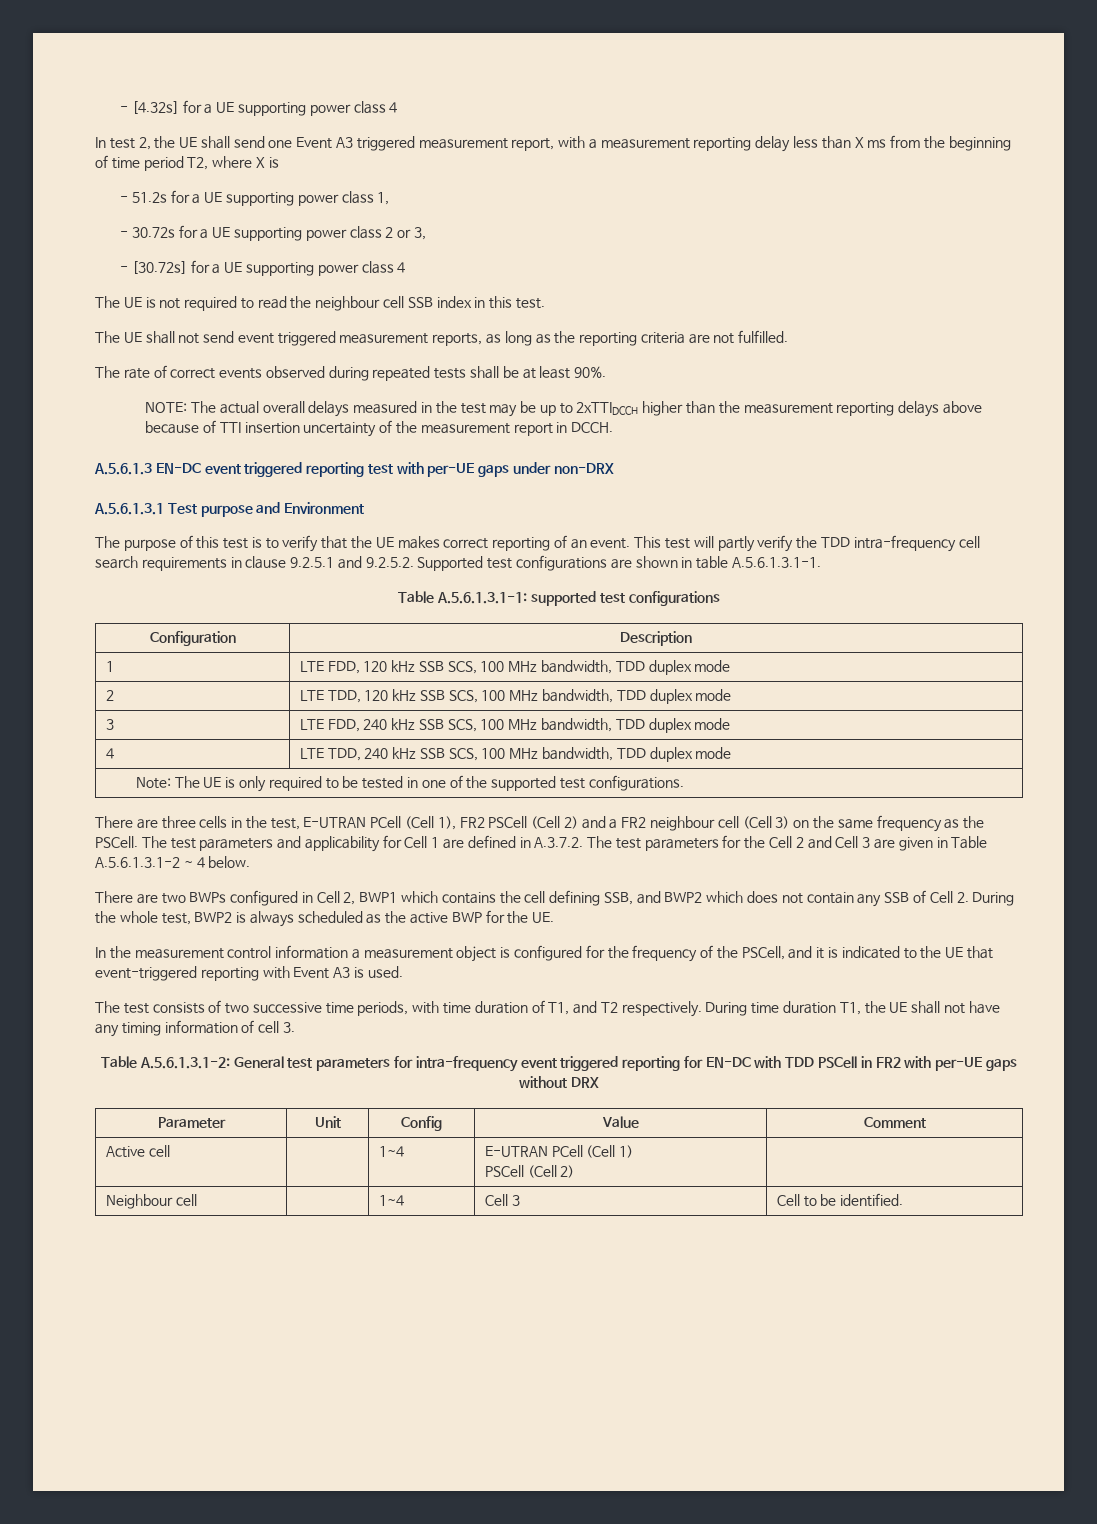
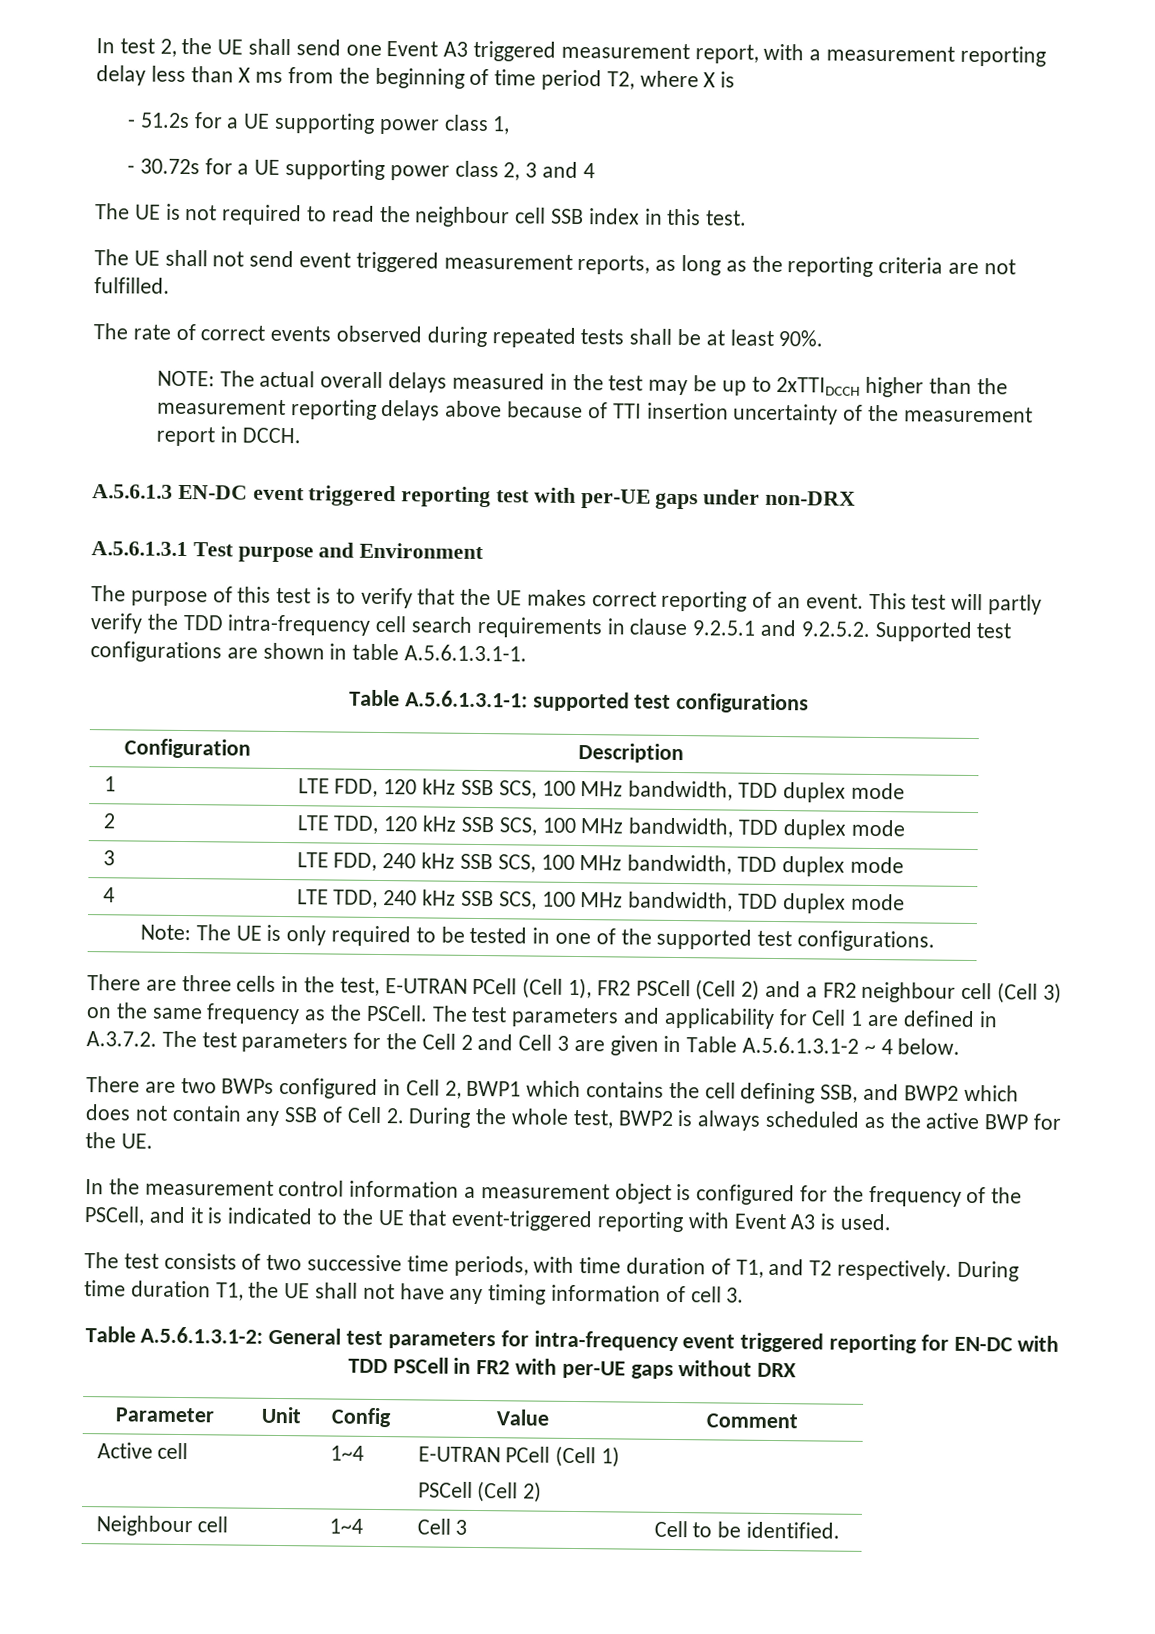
- - [4.32s] for a UE supporting power class 4
- - 30.72s for a UE supporting power class 2 or 3,
- - [30.72s] for a UE supporting power class 4
+ - 30.72s for a UE supporting power class 2, 3 and 4

